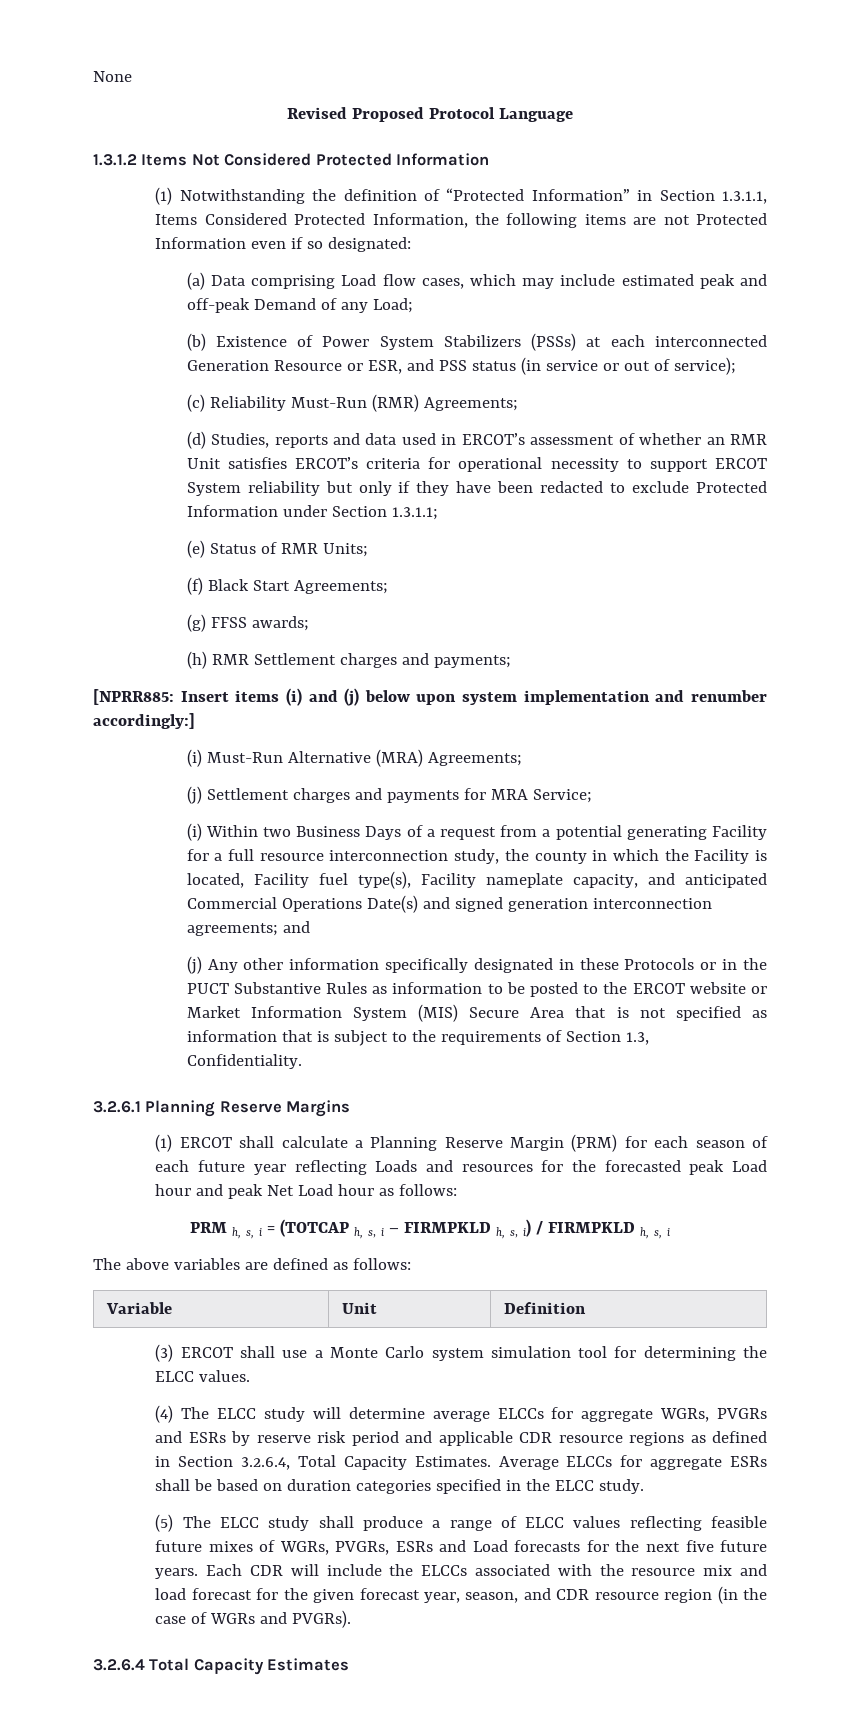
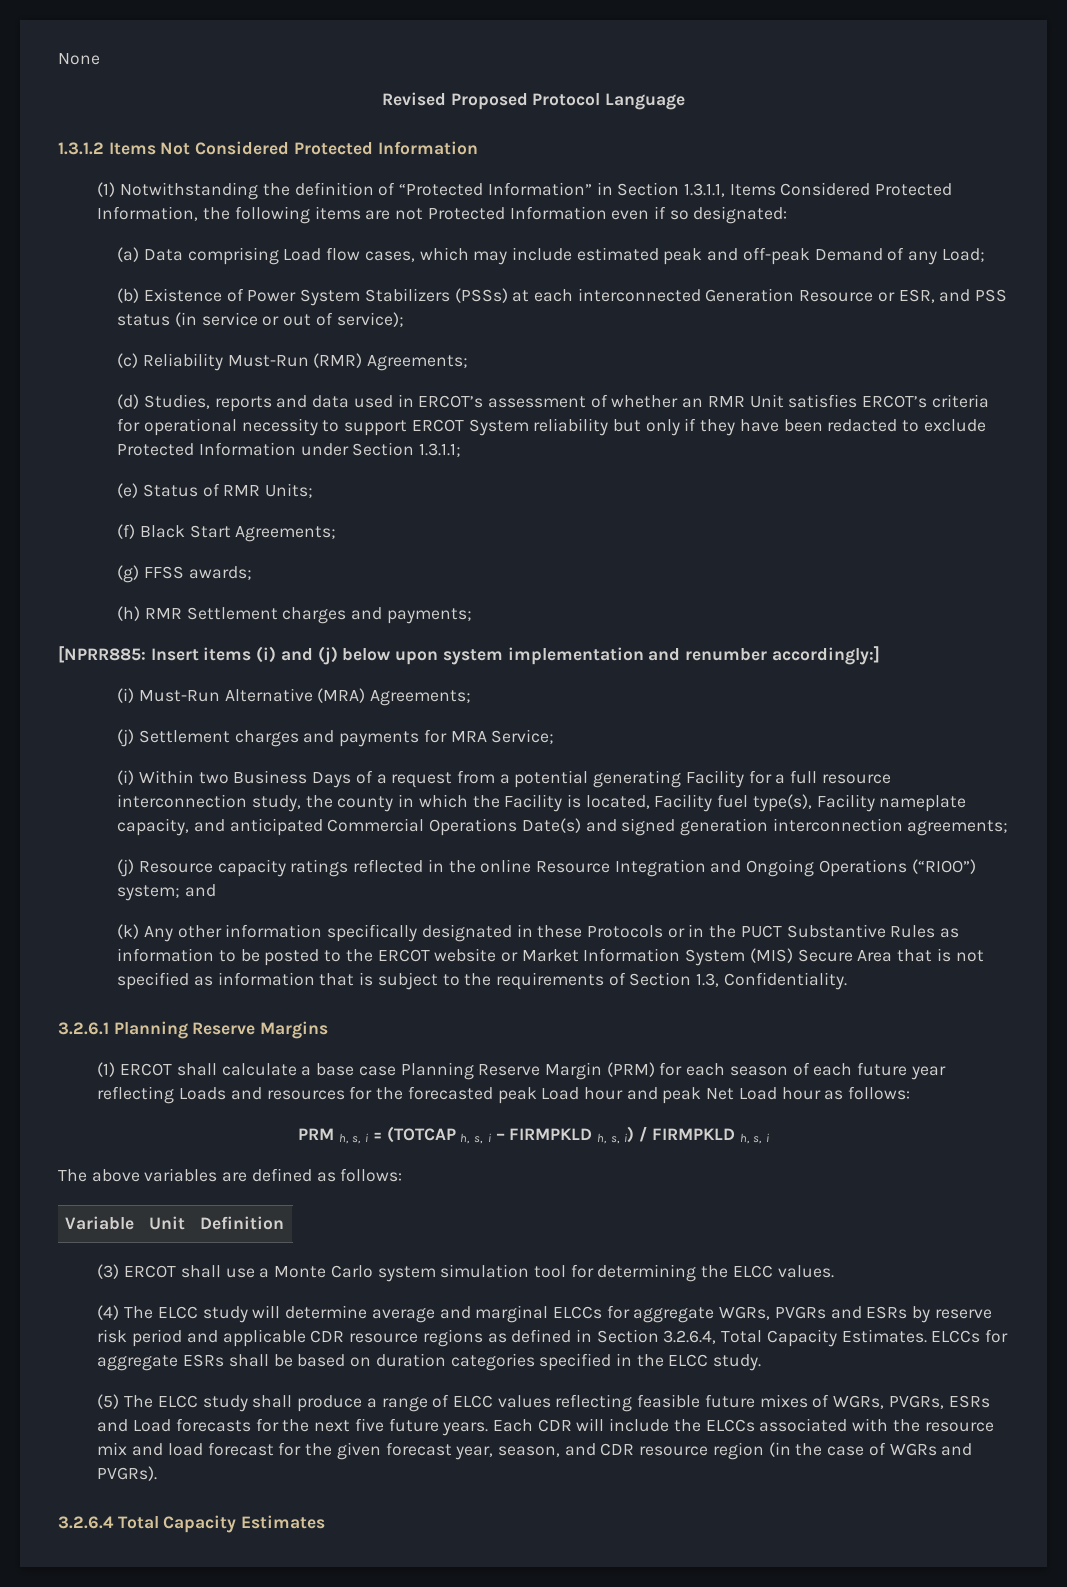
- (i) Within two Business Days of a request from a potential generating Facility for a full resource interconnection study, the county in which the Facility is located, Facility fuel type(s), Facility nameplate capacity, and anticipated Commercial Operations Date(s) and signed generation interconnection agreements; and
+ (i) Within two Business Days of a request from a potential generating Facility for a full resource interconnection study, the county in which the Facility is located, Facility fuel type(s), Facility nameplate capacity, and anticipated Commercial Operations Date(s) and signed generation interconnection agreements;
+ (j) Resource capacity ratings reflected in the online Resource Integration and Ongoing Operations (“RIOO”) system; and
- (j) Any other information specifically designated in these Protocols or in the PUCT Substantive Rules as information to be posted to the ERCOT website or Market Information System (MIS) Secure Area that is not specified as information that is subject to the requirements of Section 1.3, Confidentiality.
+ (k) Any other information specifically designated in these Protocols or in the PUCT Substantive Rules as information to be posted to the ERCOT website or Market Information System (MIS) Secure Area that is not specified as information that is subject to the requirements of Section 1.3, Confidentiality.
- (1) ERCOT shall calculate a Planning Reserve Margin (PRM) for each season of each future year reflecting Loads and resources for the forecasted peak Load hour and peak Net Load hour as follows:
+ (1) ERCOT shall calculate a base case Planning Reserve Margin (PRM) for each season of each future year reflecting Loads and resources for the forecasted peak Load hour and peak Net Load hour as follows:
- (4) The ELCC study will determine average ELCCs for aggregate WGRs, PVGRs and ESRs by reserve risk period and applicable CDR resource regions as defined in Section 3.2.6.4, Total Capacity Estimates.
+ (4) The ELCC study will determine average and marginal ELCCs for aggregate WGRs, PVGRs and ESRs by reserve risk period and applicable CDR resource regions as defined in Section 3.2.6.4, Total Capacity Estimates.
- Average ELCCs for aggregate ESRs shall be based on duration categories specified in the ELCC study.
+ ELCCs for aggregate ESRs shall be based on duration categories specified in the ELCC study.

